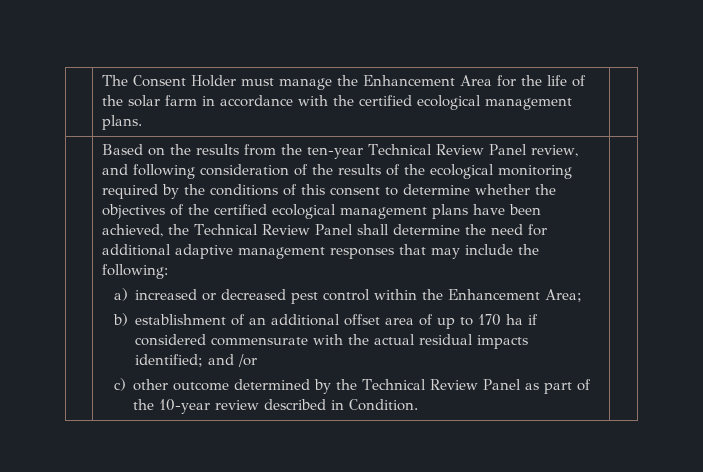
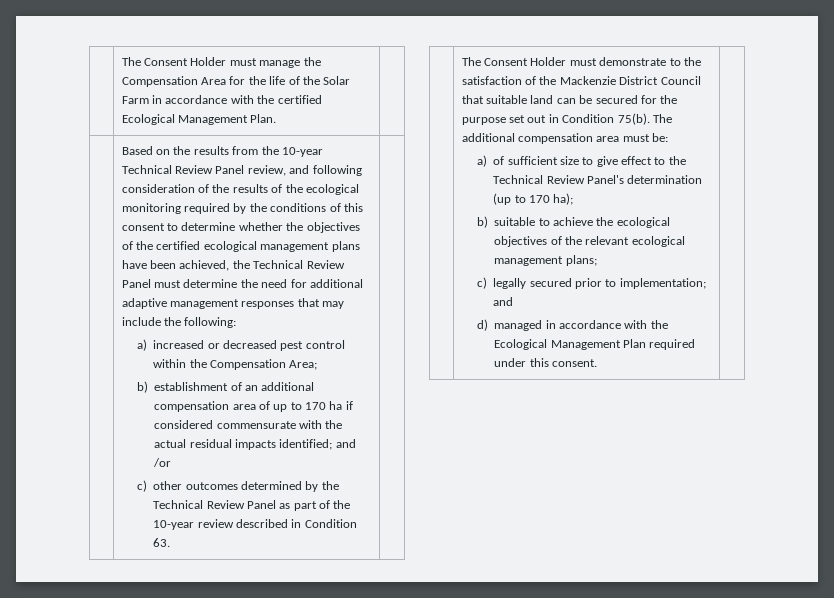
- | The Consent Holder must manage the Enhancement Area for the life of the solar farm in accordance with the certified ecological management plans. |
+ | The Consent Holder must manage the Compensation Area for the life of the Solar Farm in accordance with the certified Ecological Management Plan. |
- Based on the results from the ten-year Technical Review Panel review, and following consideration of the results of the ecological monitoring required by the conditions of this consent to determine whether the objectives of the certified ecological management plans have been achieved, the Technical Review Panel shall determine the need for additional adaptive management responses that may include the following:
+ Based on the results from the 10-year Technical Review Panel review, and following consideration of the results of the ecological monitoring required by the conditions of this consent to determine whether the objectives of the certified ecological management plans have been achieved, the Technical Review Panel must determine the need for additional adaptive management responses that may include the following:
- a) increased or decreased pest control within the Enhancement Area;
+ a) increased or decreased pest control within the Compensation Area;
- b) establishment of an additional offset area of up to 170 ha if considered commensurate with the actual residual impacts identified; and /or
+ b) establishment of an additional compensation area of up to 170 ha if considered commensurate with the actual residual impacts identified; and /or
- c) other outcome determined by the Technical Review Panel as part of the 10-year review described in Condition.
+ c) other outcomes determined by the Technical Review Panel as part of the 10-year review described in Condition 63. |
+ | The Consent Holder must demonstrate to the satisfaction of the Mackenzie District Council that suitable land can be secured for the purpose set out in Condition 75(b). The additional compensation area must be:
+ a) of sufficient size to give effect to the Technical Review Panel's determination (up to 170 ha);
+ b) suitable to achieve the ecological objectives of the relevant ecological management plans;
+ c) legally secured prior to implementation; and
+ d) managed in accordance with the Ecological Management Plan required under this consent.

